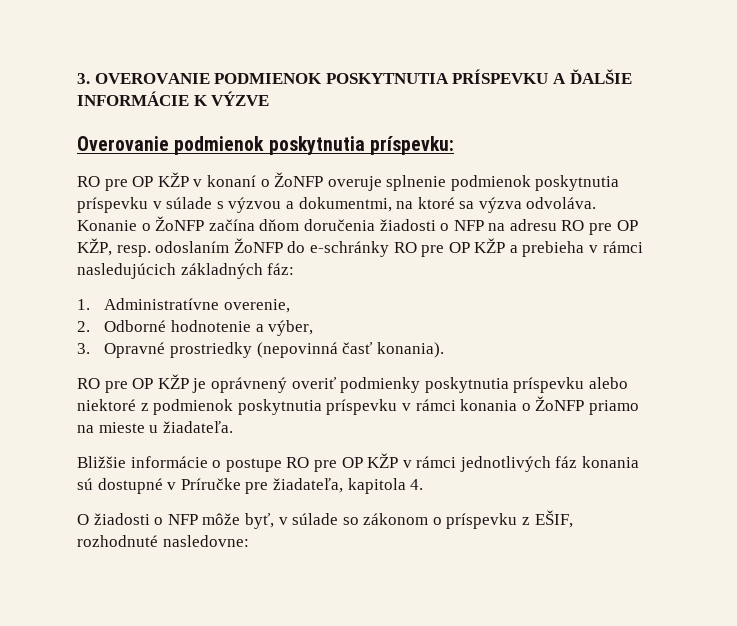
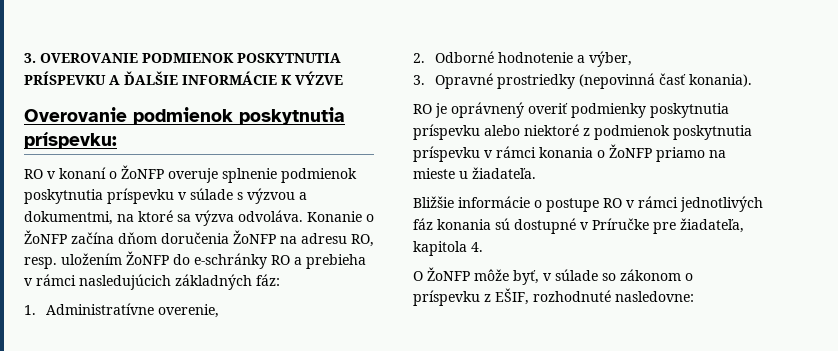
- RO pre OP KŽP v konaní o ŽoNFP overuje splnenie podmienok poskytnutia príspevku v súlade s výzvou a dokumentmi, na ktoré sa výzva odvoláva.
+ RO v konaní o ŽoNFP overuje splnenie podmienok poskytnutia príspevku v súlade s výzvou a dokumentmi, na ktoré sa výzva odvoláva.
- Konanie o ŽoNFP začína dňom doručenia žiadosti o NFP na adresu RO pre OP KŽP, resp. odoslaním ŽoNFP do e-schránky RO pre OP KŽP a prebieha v rámci nasledujúcich základných fáz:
+ Konanie o ŽoNFP začína dňom doručenia ŽoNFP na adresu RO, resp. uložením ŽoNFP do e-schránky RO a prebieha v rámci nasledujúcich základných fáz:
- RO pre OP KŽP je oprávnený overiť podmienky poskytnutia príspevku alebo niektoré z podmienok poskytnutia príspevku v rámci konania o ŽoNFP priamo na mieste u žiadateľa.
+ RO je oprávnený overiť podmienky poskytnutia príspevku alebo niektoré z podmienok poskytnutia príspevku v rámci konania o ŽoNFP priamo na mieste u žiadateľa.
- Bližšie informácie o postupe RO pre OP KŽP v rámci jednotlivých fáz konania sú dostupné v Príručke pre žiadateľa, kapitola 4.
+ Bližšie informácie o postupe RO v rámci jednotlivých fáz konania sú dostupné v Príručke pre žiadateľa, kapitola 4.
- O žiadosti o NFP môže byť, v súlade so zákonom o príspevku z EŠIF, rozhodnuté nasledovne:
+ O ŽoNFP môže byť, v súlade so zákonom o príspevku z EŠIF, rozhodnuté nasledovne:

